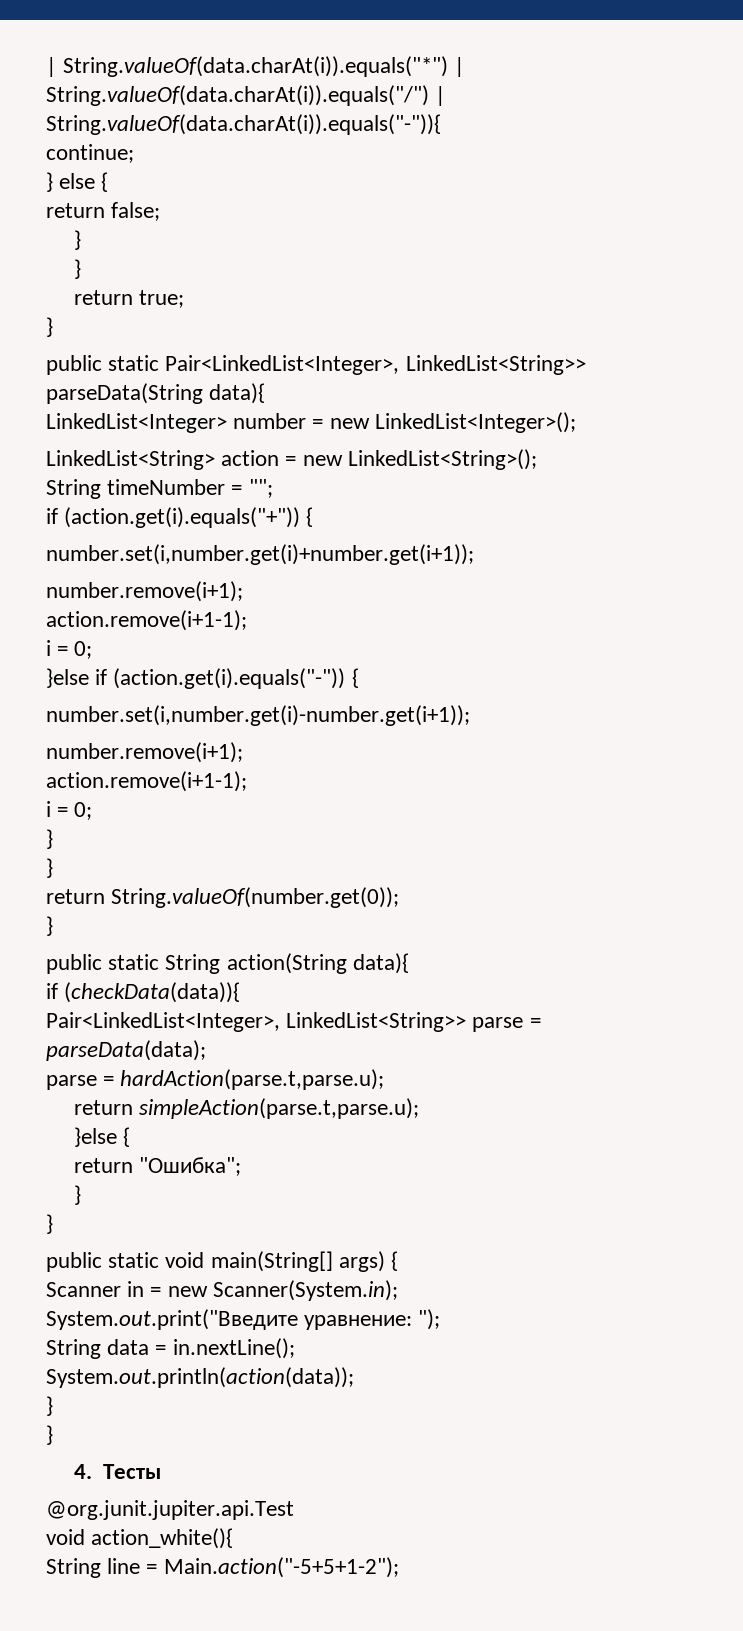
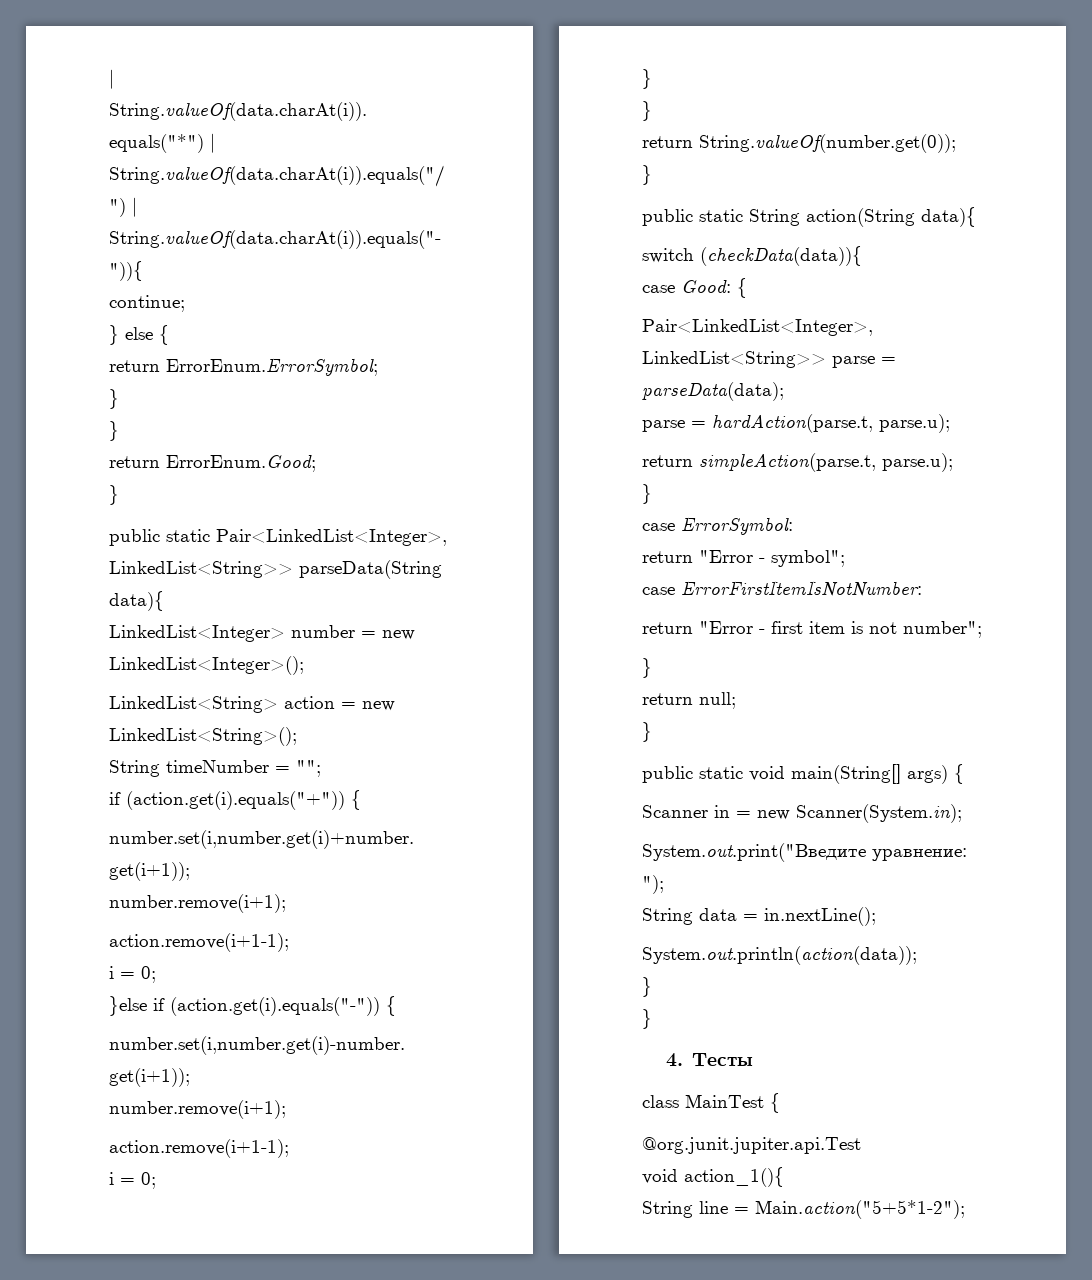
- return false;
+ return ErrorEnum.ErrorSymbol;
  }
  }
- return true;
+ return ErrorEnum.Good;
- if (checkData(data)){
+ switch (checkData(data)){
+ case Good: {
- parse = hardAction(parse.t,parse.u);
- return simpleAction(parse.t,parse.u);
- }else {
- return "Ошибка";
+ parse = hardAction(parse.t, parse.u);
+ return simpleAction(parse.t, parse.u);
  }
+ case ErrorSymbol:
+ return "Error - symbol";
+ case ErrorFirstItemIsNotNumber:
+ return "Error - first item is not number";
+ }
+ return null;
+ class MainTest {
- void action_white(){
+ void action_1(){
- String line = Main.action("-5+5+1-2");
+ String line = Main.action("5+5*1-2");

